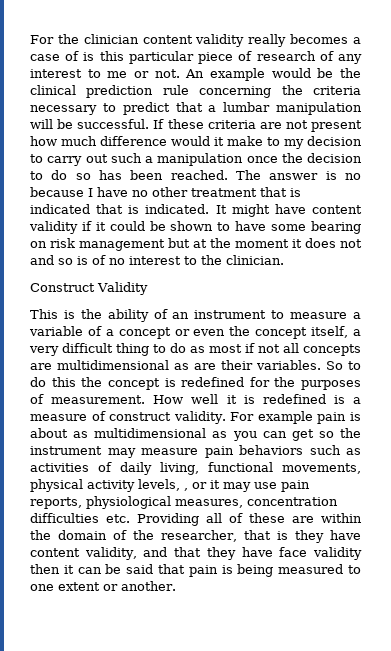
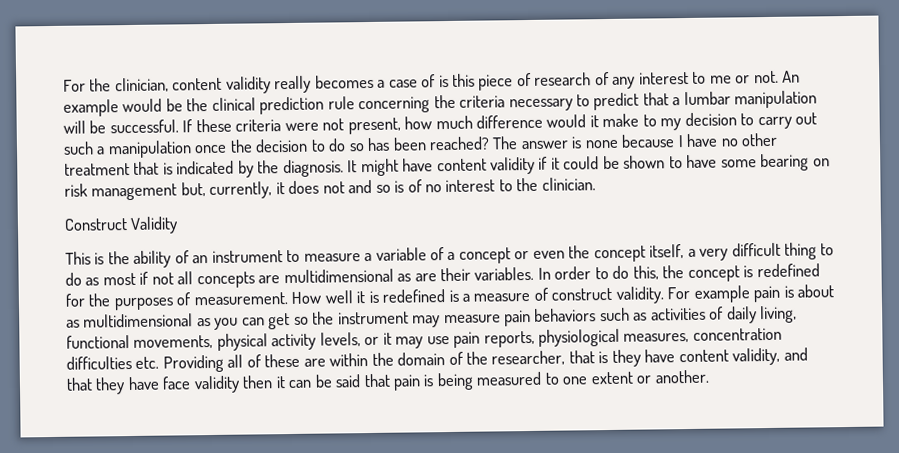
- For the clinician content validity really becomes a case of is this particular piece of research of any interest to me or not.
+ For the clinician, content validity really becomes a case of is this piece of research of any interest to me or not.
- If these criteria are not present how much difference would it make to my decision to carry out such a manipulation once the decision to do so has been reached.
+ If these criteria were not present, how much difference would it make to my decision to carry out such a manipulation once the decision to do so has been reached?
- The answer is no because I have no other treatment that is indicated that is indicated.
+ The answer is none because I have no other treatment that is indicated by the diagnosis.
- It might have content validity if it could be shown to have some bearing on risk management but at the moment it does not and so is of no interest to the clinician.
+ It might have content validity if it could be shown to have some bearing on risk management but, currently, it does not and so is of no interest to the clinician.
- So to do this the concept is redefined for the purposes of measurement.
+ In order to do this, the concept is redefined for the purposes of measurement.
- For example pain is about as multidimensional as you can get so the instrument may measure pain behaviors such as activities of daily living, functional movements, physical activity levels, , or it may use pain reports, physiological measures, concentration difficulties etc. Providing all of these are within the domain of the researcher, that is they have content validity, and that they have face validity then it can be said that pain is being measured to one extent or another.
+ For example pain is about as multidimensional as you can get so the instrument may measure pain behaviors such as activities of daily living, functional movements, physical activity levels, or it may use pain reports, physiological measures, concentration difficulties etc. Providing all of these are within the domain of the researcher, that is they have content validity, and that they have face validity then it can be said that pain is being measured to one extent or another.

